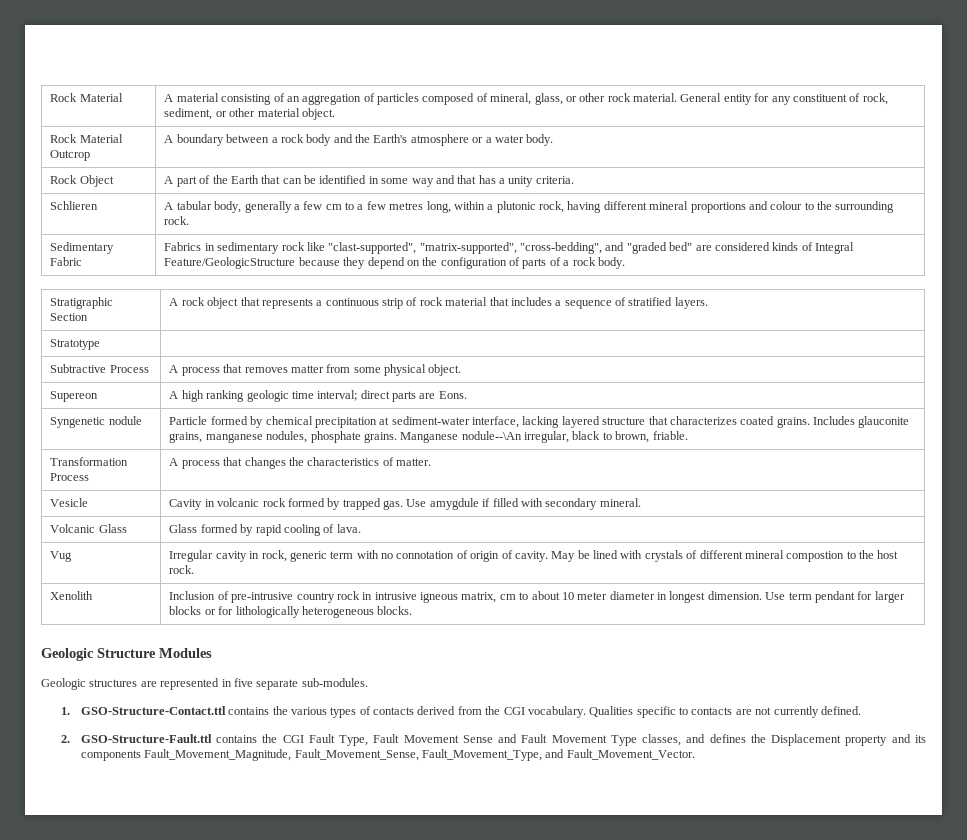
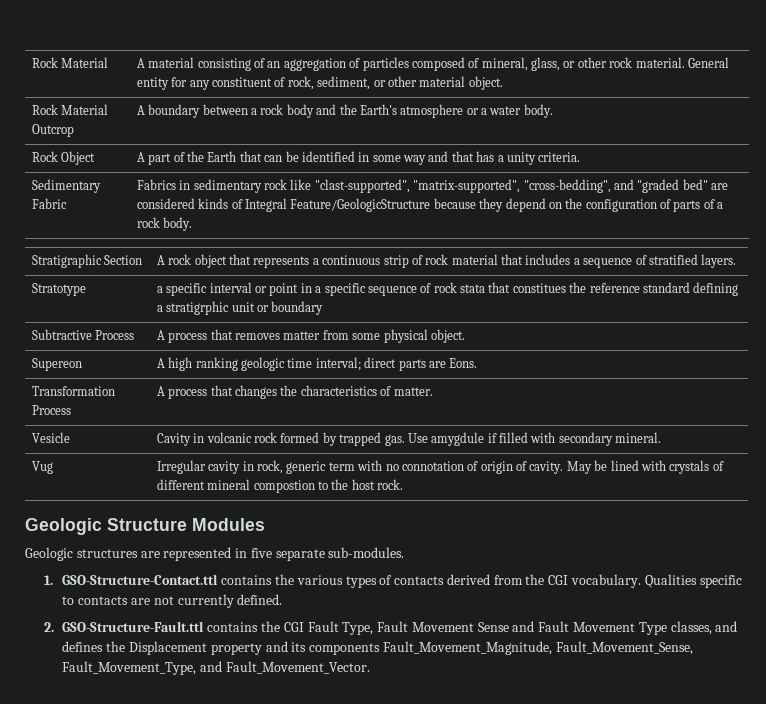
- Schlieren | A tabular body, generally a few cm to a few metres long, within a plutonic rock, having different mineral proportions and colour to the surrounding rock.
- Stratotype |
+ Stratotype | a specific interval or point in a specific sequence of rock stata that constitues the reference standard defining a stratigrphic unit or boundary
- Syngenetic nodule | Particle formed by chemical precipitation at sediment-water interface, lacking layered structure that characterizes coated grains. Includes glauconite grains, manganese nodules, phosphate grains. Manganese nodule--\An irregular, black to brown, friable.
- Volcanic Glass | Glass formed by rapid cooling of lava.
- Xenolith | Inclusion of pre-intrusive country rock in intrusive igneous matrix, cm to about 10 meter diameter in longest dimension. Use term pendant for larger blocks or for lithologically heterogeneous blocks.

